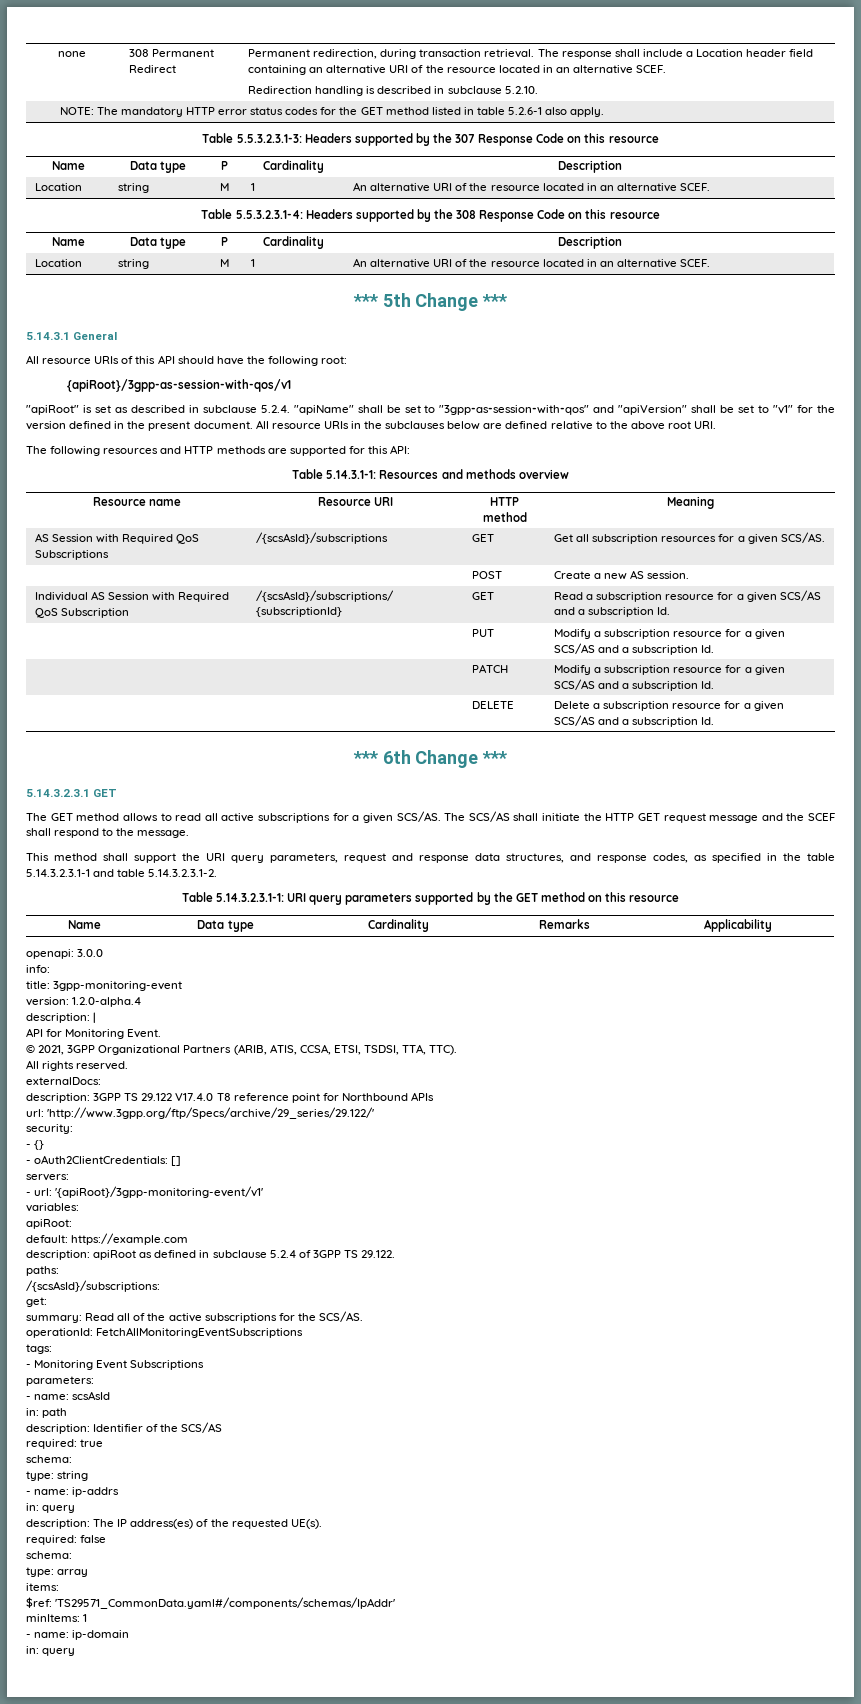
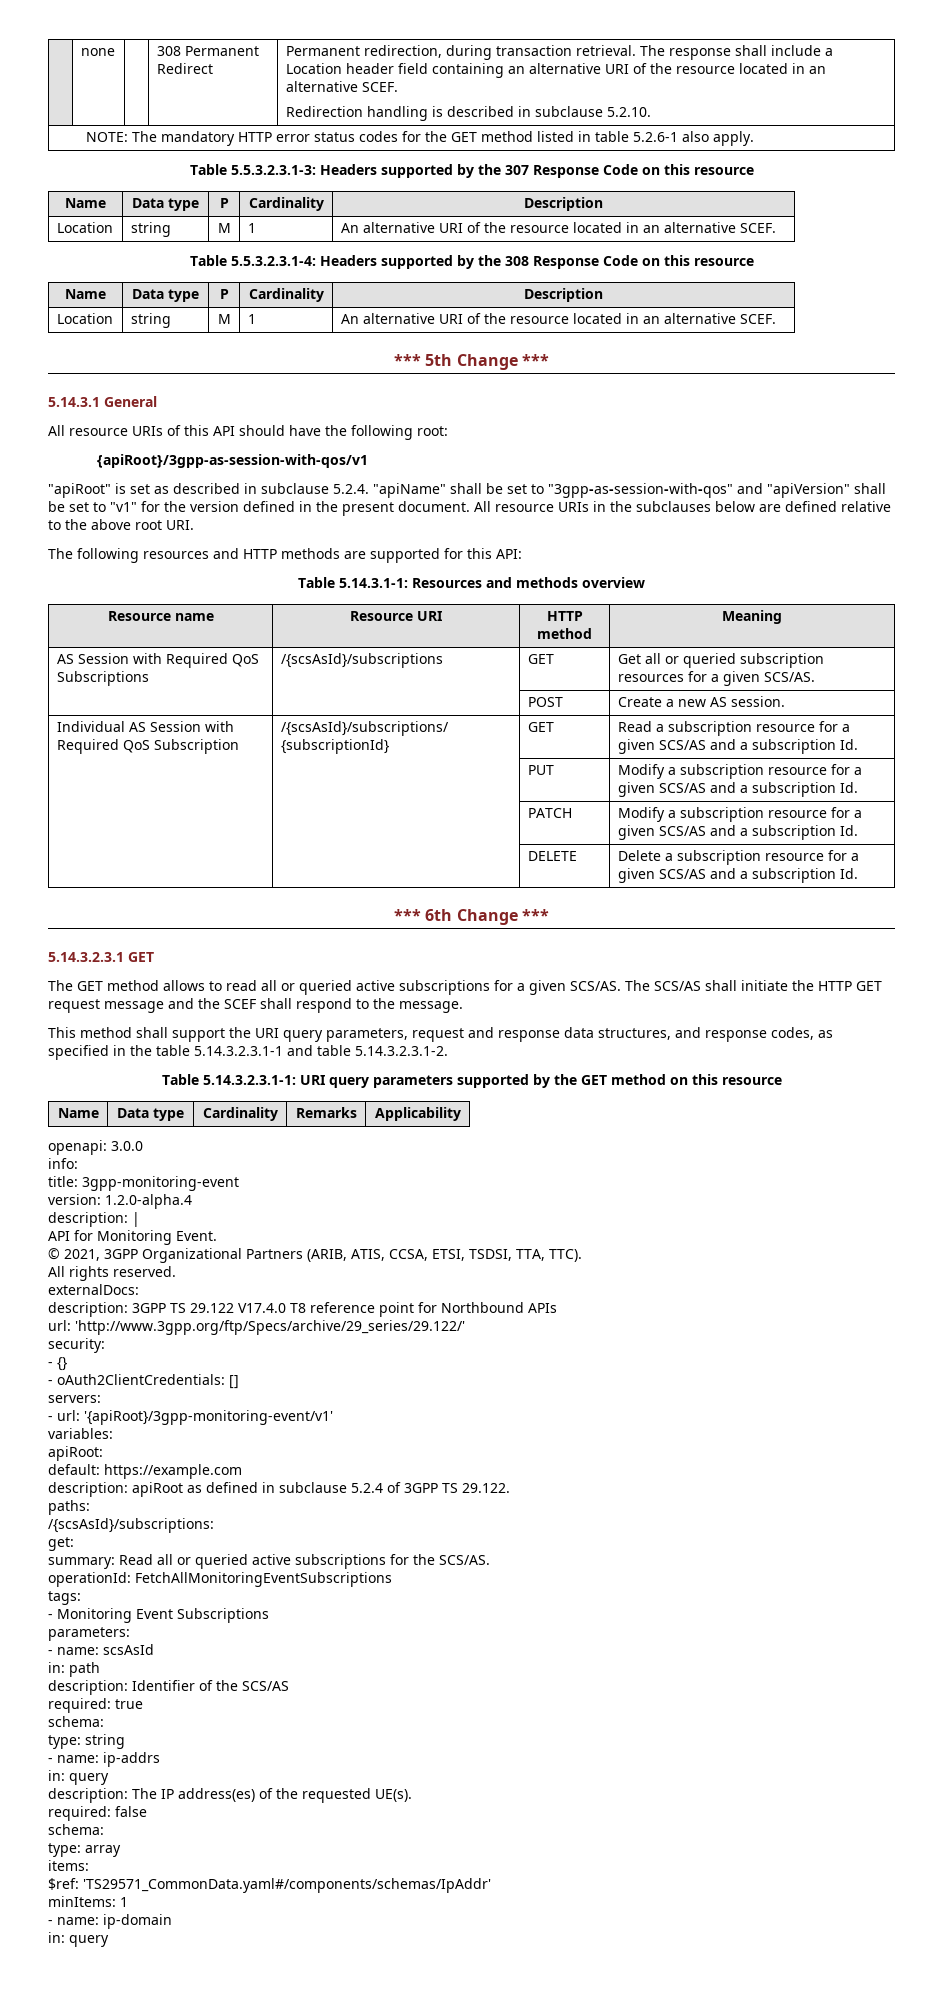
- AS Session with Required QoS Subscriptions | /{scsAsId}/subscriptions | GET | Get all subscription resources for a given SCS/AS.
+ AS Session with Required QoS Subscriptions | /{scsAsId}/subscriptions | GET | Get all or queried subscription resources for a given SCS/AS.
- The GET method allows to read all active subscriptions for a given SCS/AS.
+ The GET method allows to read all or queried active subscriptions for a given SCS/AS.
- summary: Read all of the active subscriptions for the SCS/AS.
+ summary: Read all or queried active subscriptions for the SCS/AS.

